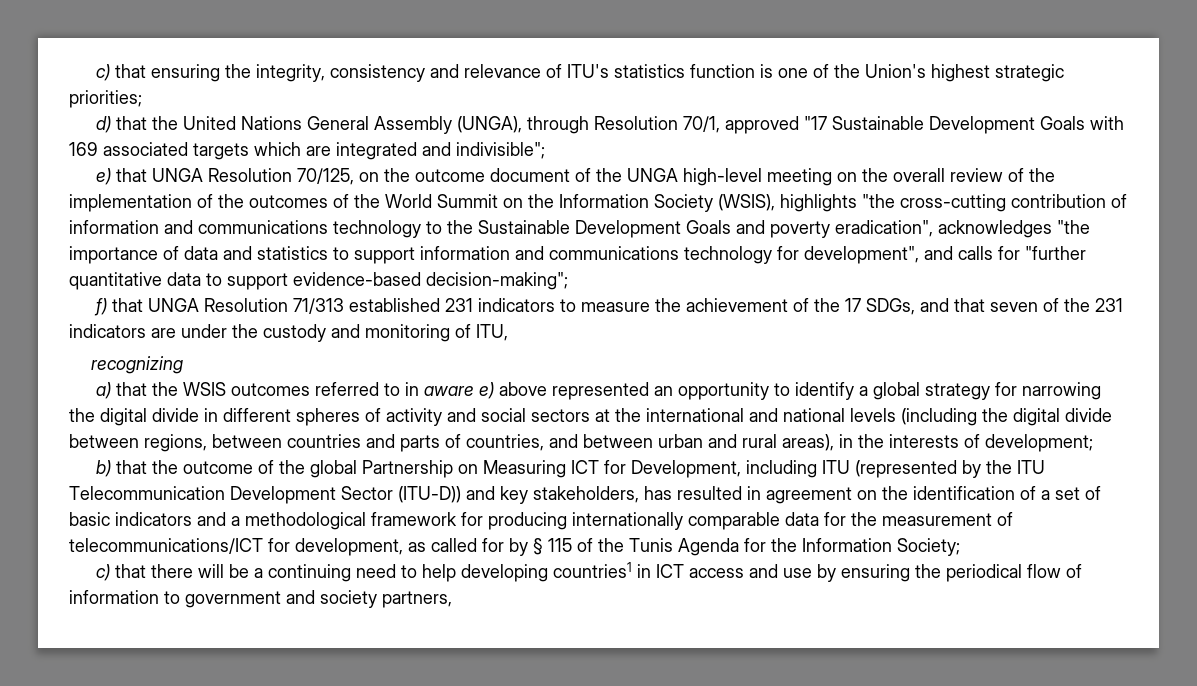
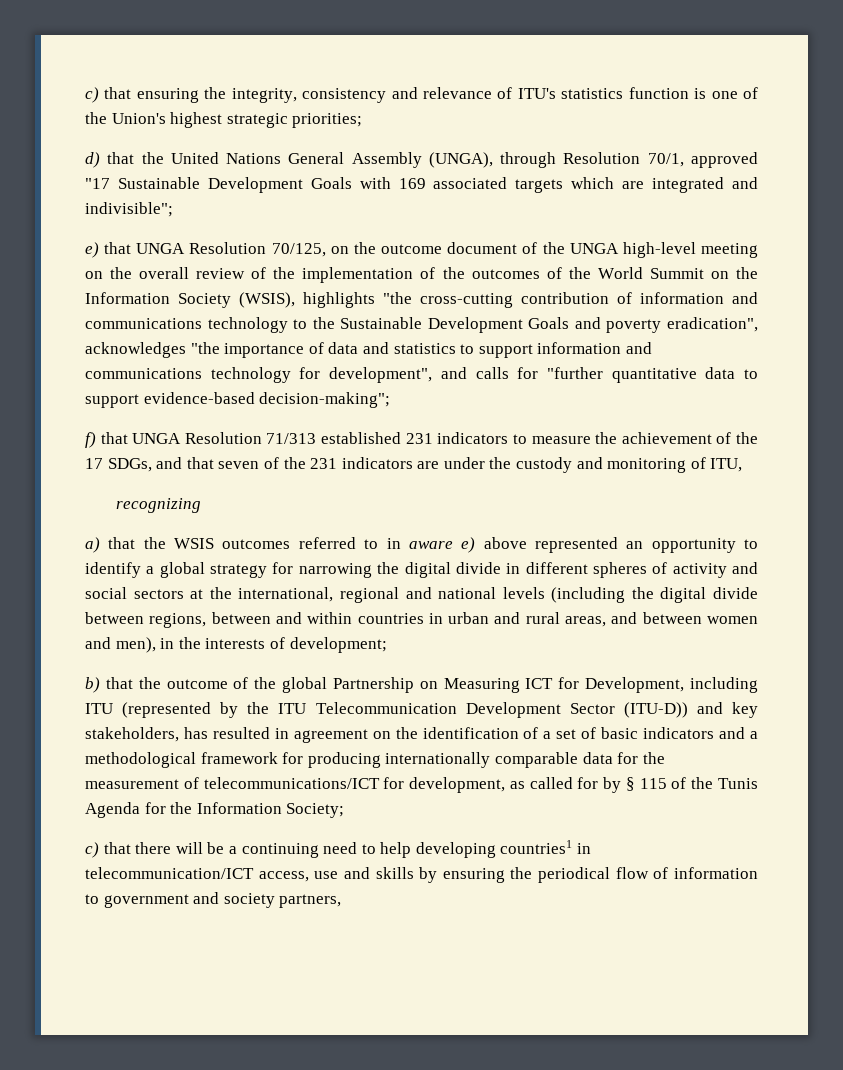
- a) that the WSIS outcomes referred to in aware e) above represented an opportunity to identify a global strategy for narrowing the digital divide in different spheres of activity and social sectors at the international and national levels (including the digital divide between regions, between countries and parts of countries, and between urban and rural areas), in the interests of development;
+ a) that the WSIS outcomes referred to in aware e) above represented an opportunity to identify a global strategy for narrowing the digital divide in different spheres of activity and social sectors at the international, regional and national levels (including the digital divide between regions, between and within countries in urban and rural areas, and between women and men), in the interests of development;
- c) that there will be a continuing need to help developing countries1 in ICT access and use by ensuring the periodical flow of information to government and society partners,
+ c) that there will be a continuing need to help developing countries1 in telecommunication/ICT access, use and skills by ensuring the periodical flow of information to government and society partners,

